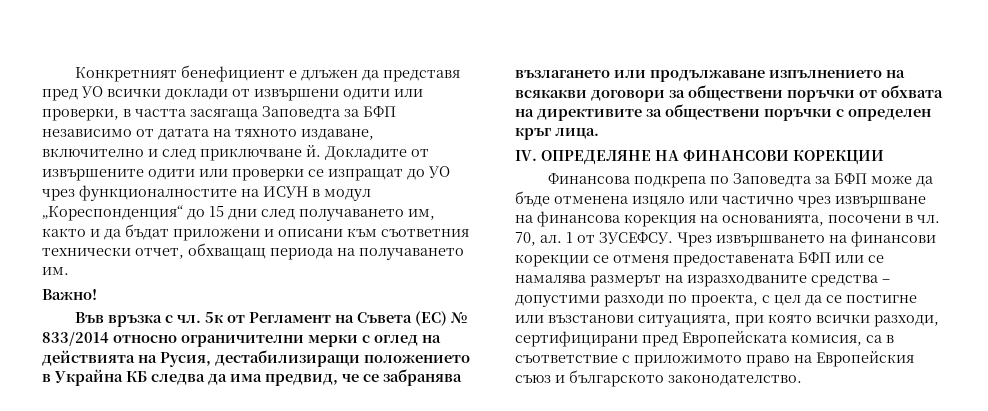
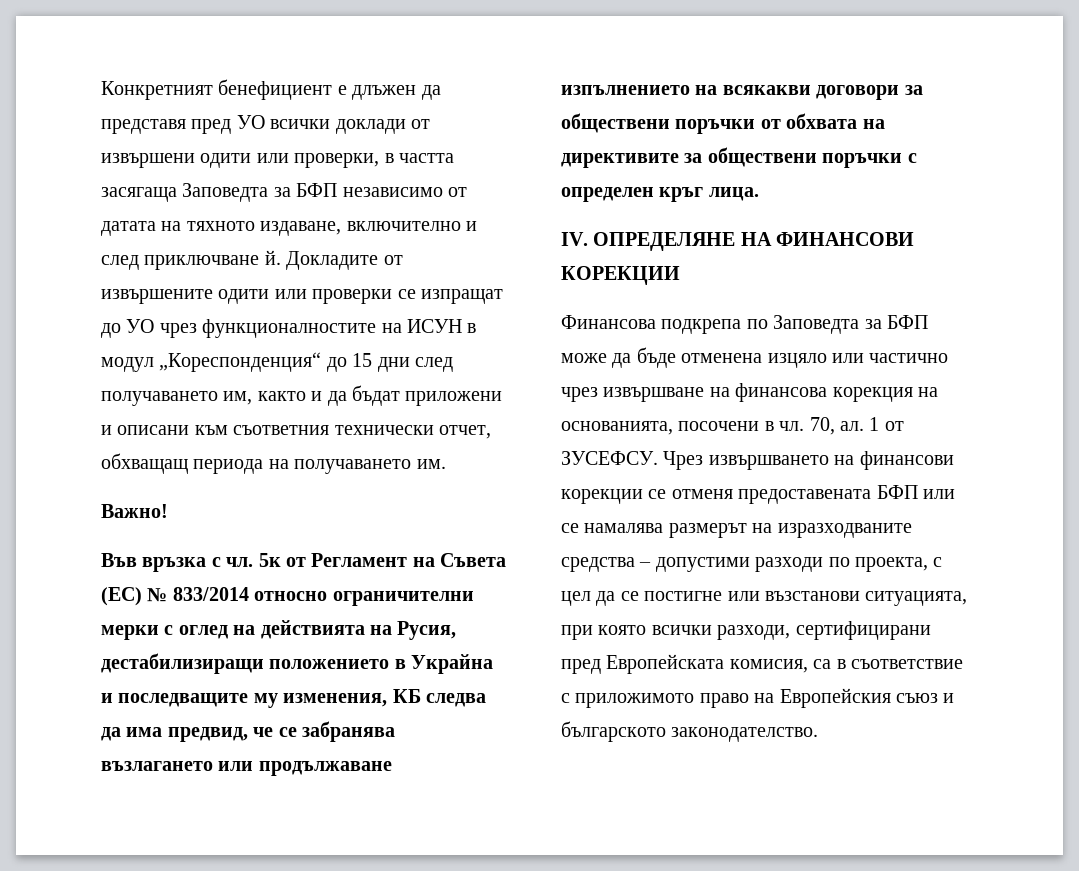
- 5к от Регламент на Съвета (ЕС) № 833/2014 относно ограничителни мерки с оглед на действията на Русия, дестабилизиращи положението в Украйна КБ следва да има предвид, че се забранява възлагането или продължаване изпълнението на всякакви договори за обществени поръчки от обхвата на директивите за обществени поръчки с определен кръг лица.
+ 5к от Регламент на Съвета (ЕС) № 833/2014 относно ограничителни мерки с оглед на действията на Русия, дестабилизиращи положението в Украйна и последващите му изменения, КБ следва да има предвид, че се забранява възлагането или продължаване изпълнението на всякакви договори за обществени поръчки от обхвата на директивите за обществени поръчки с определен кръг лица.

